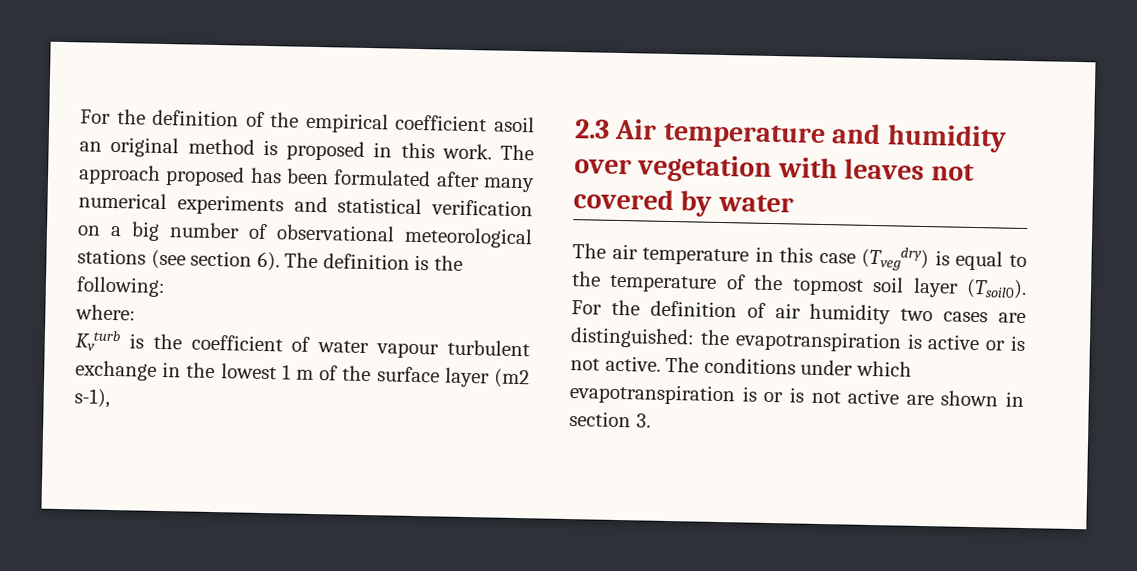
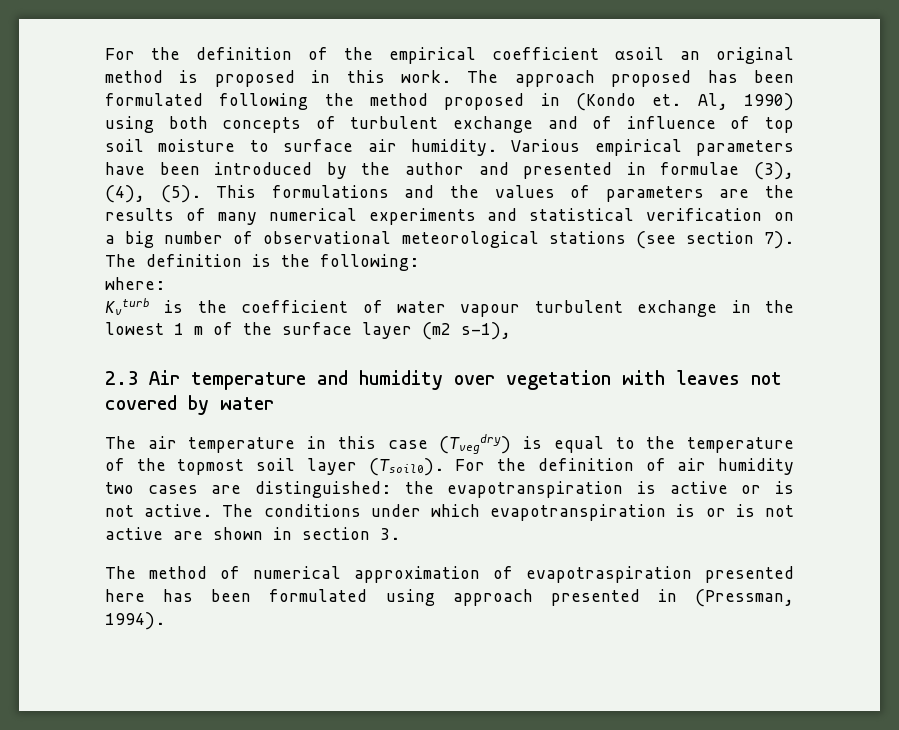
- For the definition of the empirical coefficient asoil an original method is proposed in this work.
+ For the definition of the empirical coefficient αsoil an original method is proposed in this work.
- The approach proposed has been formulated after many numerical experiments and statistical verification on a big number of observational meteorological stations (see section 6).
+ The approach proposed has been formulated following the method proposed in (Kondo et. Al, 1990) using both concepts of turbulent exchange and of influence of top soil moisture to surface air humidity. Various empirical parameters have been introduced by the author and presented in formulae (3), (4), (5). This formulations and the values of parameters are the results of many numerical experiments and statistical verification on a big number of observational meteorological stations (see section 7).
+ The method of numerical approximation of evapotraspiration presented here has been formulated using approach presented in (Pressman, 1994).

